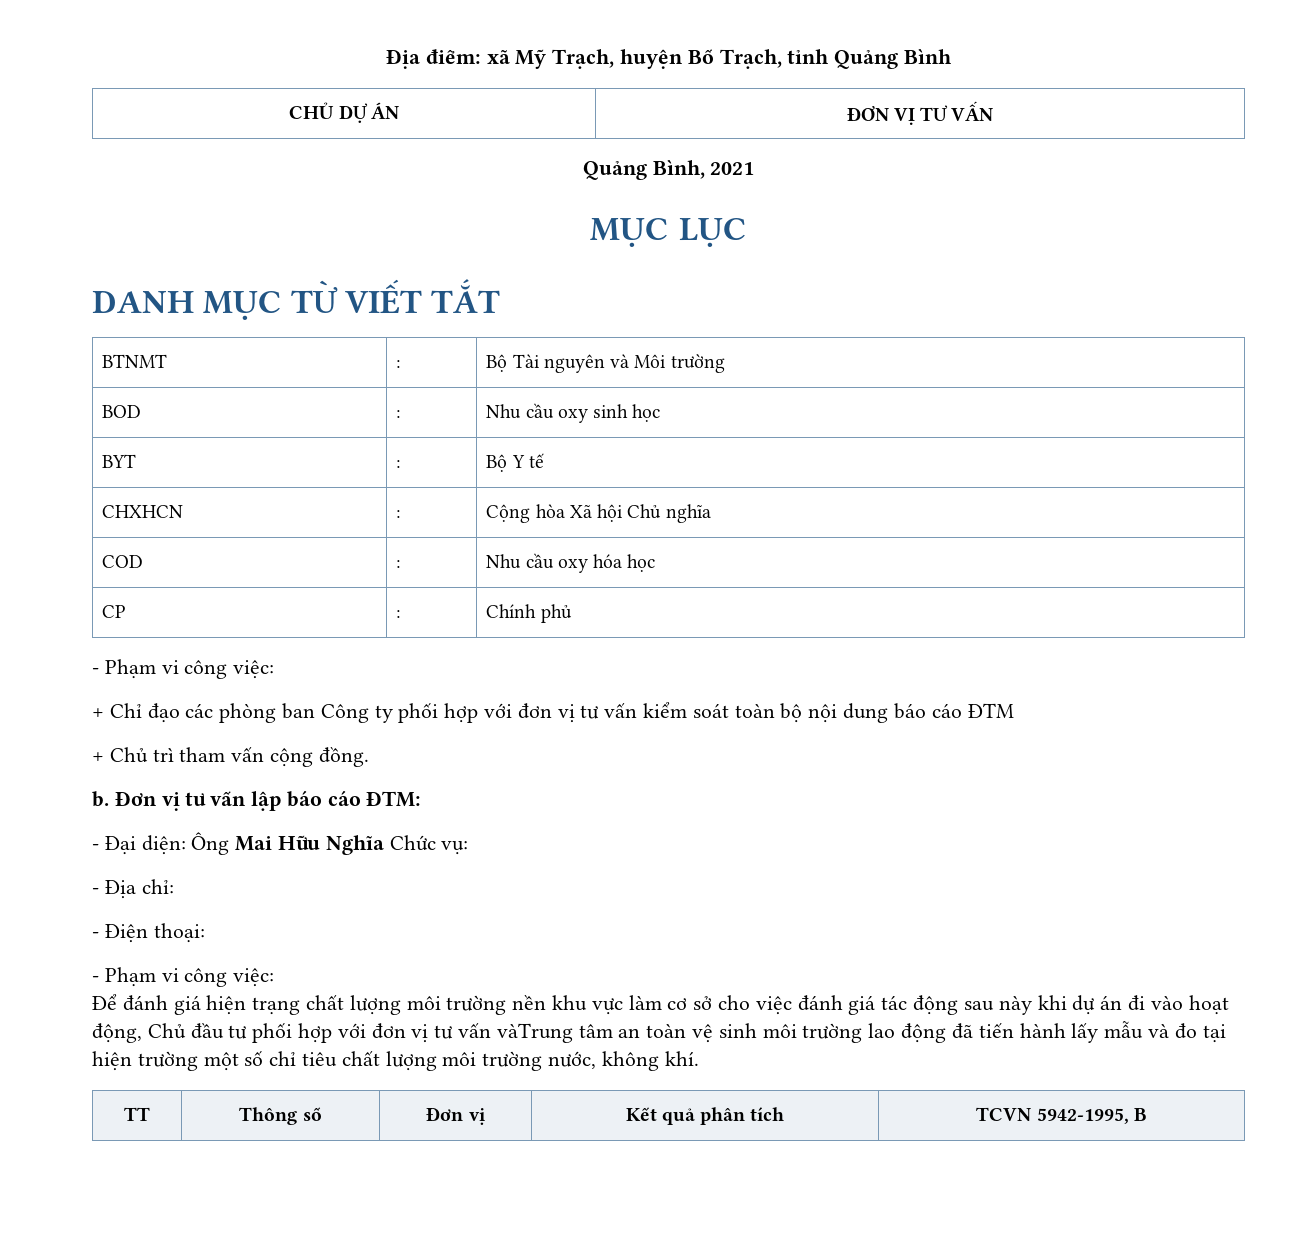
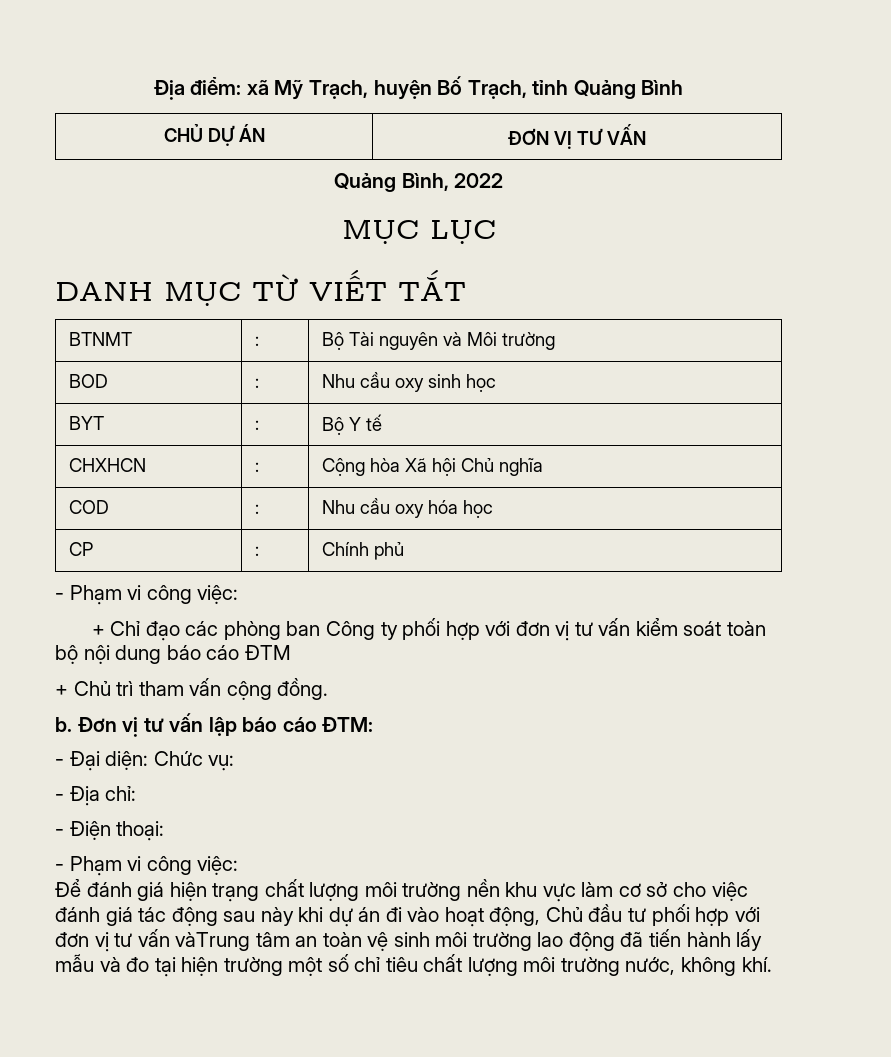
- Quảng Bình, 2021
+ Quảng Bình, 2022
- - Đại diện: Ông Mai Hữu Nghĩa Chức vụ:
+ - Đại diện: Chức vụ:
- TT | Thông số | Đơn vị | Kết quả phân tích | TCVN 5942-1995, B

